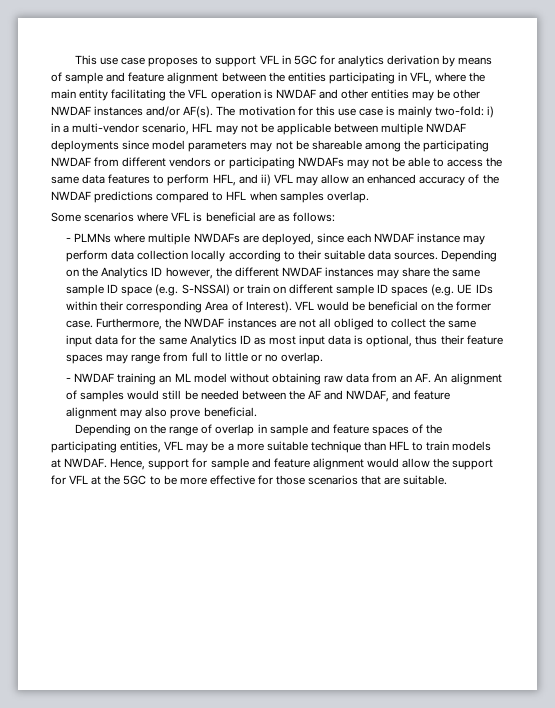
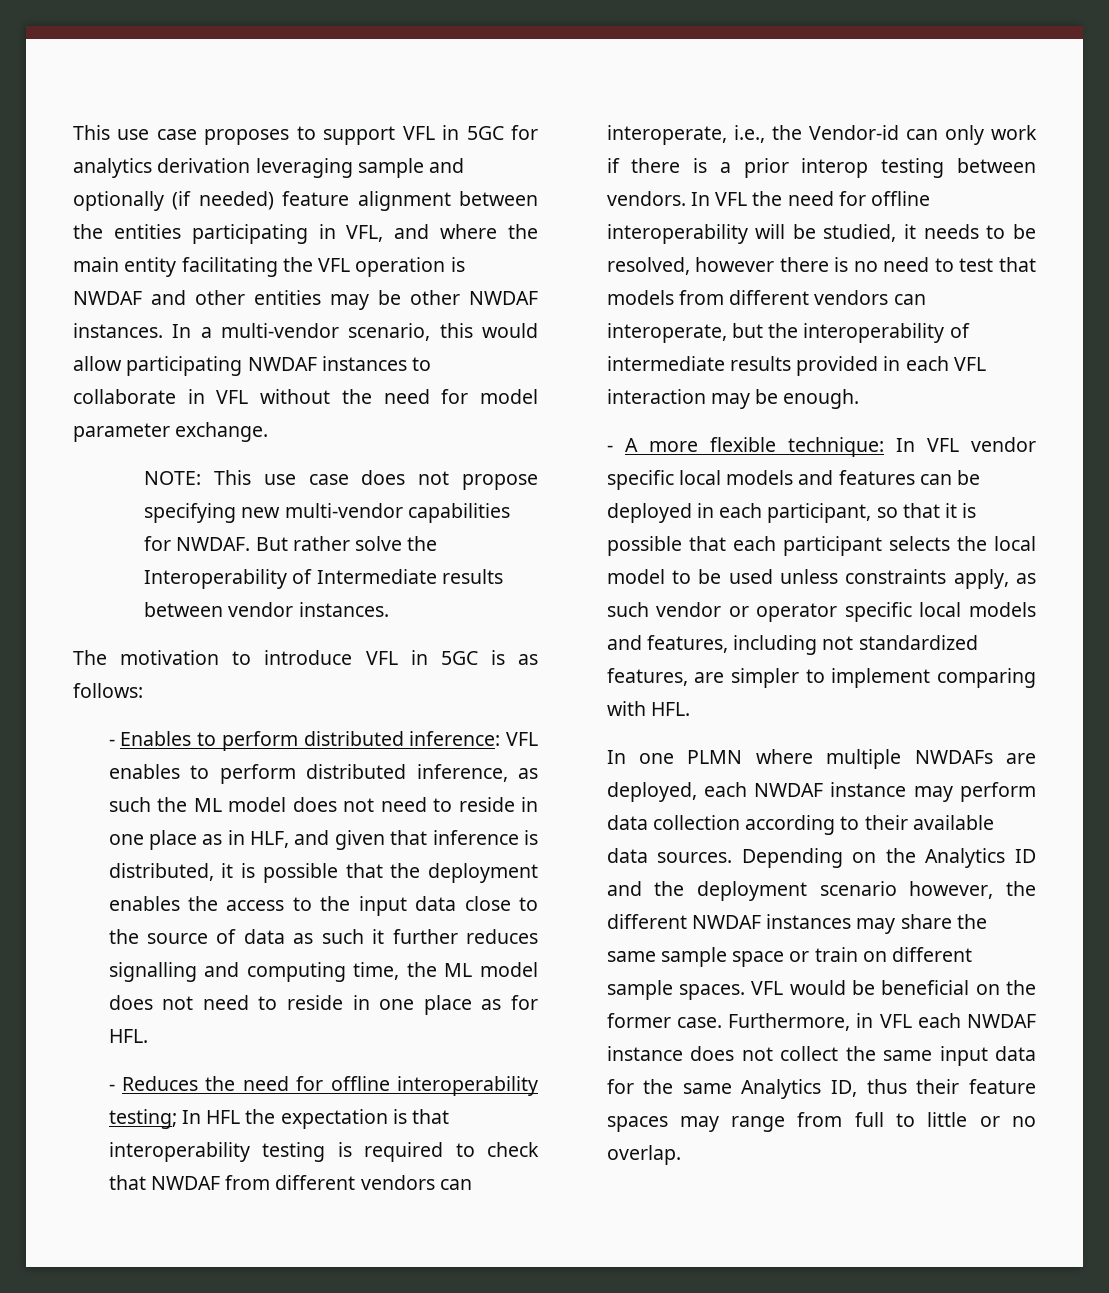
- This use case proposes to support VFL in 5GC for analytics derivation by means of sample and feature alignment between the entities participating in VFL, where the main entity facilitating the VFL operation is NWDAF and other entities may be other NWDAF instances and/or AF(s). The motivation for this use case is mainly two-fold: i) in a multi-vendor scenario, HFL may not be applicable between multiple NWDAF deployments since model parameters may not be shareable among the participating NWDAF from different vendors or participating NWDAFs may not be able to access the same data features to perform HFL, and ii) VFL may allow an enhanced accuracy of the NWDAF predictions compared to HFL when samples overlap.
- Some scenarios where VFL is beneficial are as follows:
- - PLMNs where multiple NWDAFs are deployed, since each NWDAF instance may perform data collection locally according to their suitable data sources.
+ This use case proposes to support VFL in 5GC for analytics derivation leveraging sample and optionally (if needed) feature alignment between the entities participating in VFL, and where the main entity facilitating the VFL operation is NWDAF and other entities may be other NWDAF instances. In a multi-vendor scenario, this would allow participating NWDAF instances to collaborate in VFL without the need for model parameter exchange.
+ NOTE: This use case does not propose specifying new multi-vendor capabilities for NWDAF. But rather solve the Interoperability of Intermediate results between vendor instances.
+ The motivation to introduce VFL in 5GC is as follows:
+ - Enables to perform distributed inference: VFL enables to perform distributed inference, as such the ML model does not need to reside in one place as in HLF, and given that inference is distributed, it is possible that the deployment enables the access to the input data close to the source of data as such it further reduces signalling and computing time, the ML model does not need to reside in one place as for HFL.
+ - Reduces the need for offline interoperability testing; In HFL the expectation is that interoperability testing is required to check that NWDAF from different vendors can interoperate, i.e., the Vendor-id can only work if there is a prior interop testing between vendors. In VFL the need for offline interoperability will be studied, it needs to be resolved, however there is no need to test that models from different vendors can interoperate, but the interoperability of intermediate results provided in each VFL interaction may be enough.
+ - A more flexible technique: In VFL vendor specific local models and features can be deployed in each participant, so that it is possible that each participant selects the local model to be used unless constraints apply, as such vendor or operator specific local models and features, including not standardized features, are simpler to implement comparing with HFL.
+ In one PLMN where multiple NWDAFs are deployed, each NWDAF instance may perform data collection according to their available data sources.
- Depending on the Analytics ID however, the different NWDAF instances may share the same sample ID space (e.g. S-NSSAI) or train on different sample ID spaces (e.g. UE IDs within their corresponding Area of Interest).
+ Depending on the Analytics ID and the deployment scenario however, the different NWDAF instances may share the same sample space or train on different sample spaces.
- Furthermore, the NWDAF instances are not all obliged to collect the same input data for the same Analytics ID as most input data is optional, thus their feature spaces may range from full to little or no overlap.
+ Furthermore, in VFL each NWDAF instance does not collect the same input data for the same Analytics ID, thus their feature spaces may range from full to little or no overlap.
- - NWDAF training an ML model without obtaining raw data from an AF. An alignment of samples would still be needed between the AF and NWDAF, and feature alignment may also prove beneficial.
- Depending on the range of overlap in sample and feature spaces of the participating entities, VFL may be a more suitable technique than HFL to train models at NWDAF. Hence, support for sample and feature alignment would allow the support for VFL at the 5GC to be more effective for those scenarios that are suitable.

